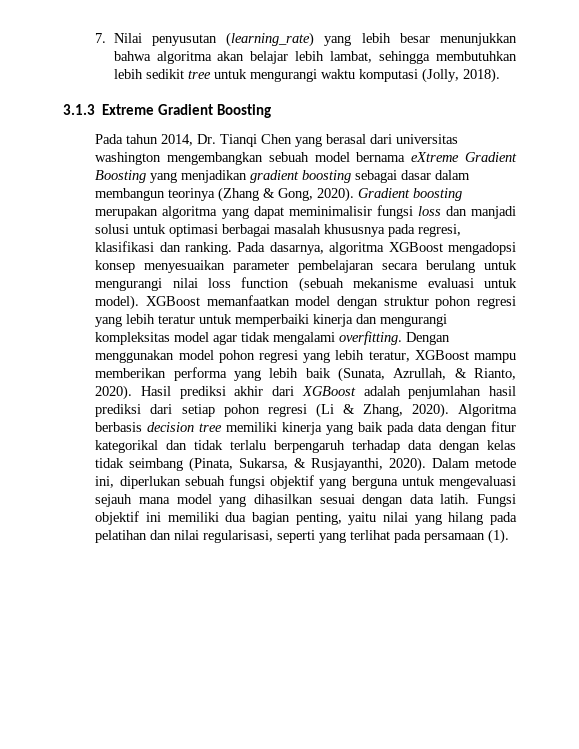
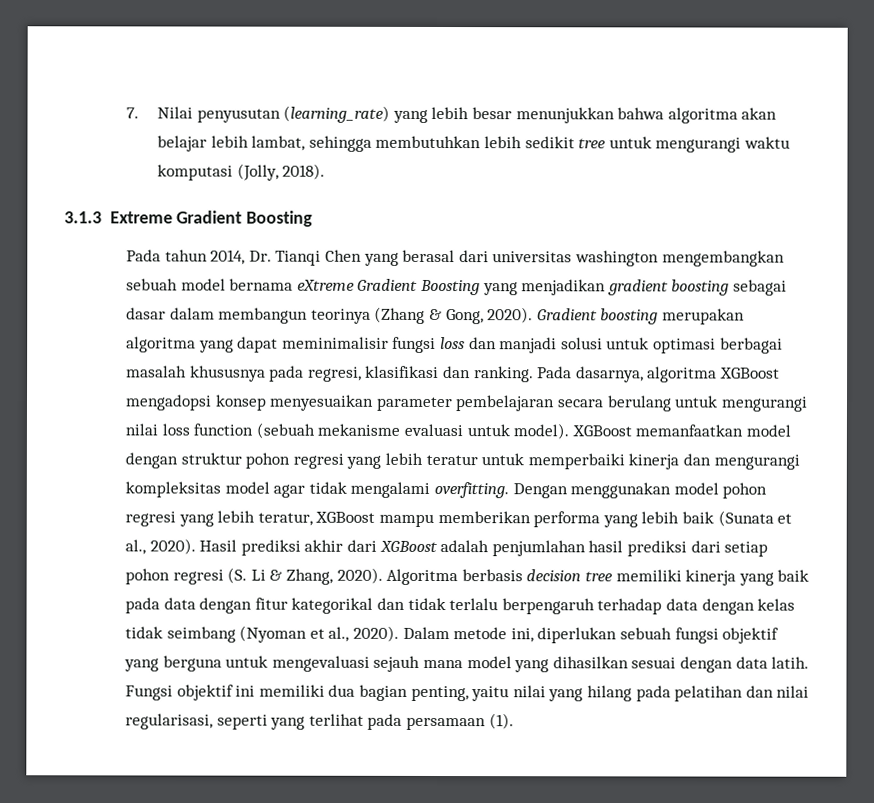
- Dengan menggunakan model pohon regresi yang lebih teratur, XGBoost mampu memberikan performa yang lebih baik (Sunata, Azrullah, & Rianto, 2020).
+ Dengan menggunakan model pohon regresi yang lebih teratur, XGBoost mampu memberikan performa yang lebih baik (Sunata et al., 2020).
- Hasil prediksi akhir dari XGBoost adalah penjumlahan hasil prediksi dari setiap pohon regresi (Li & Zhang, 2020).
+ Hasil prediksi akhir dari XGBoost adalah penjumlahan hasil prediksi dari setiap pohon regresi (S. Li & Zhang, 2020).
- Algoritma berbasis decision tree memiliki kinerja yang baik pada data dengan fitur kategorikal dan tidak terlalu berpengaruh terhadap data dengan kelas tidak seimbang (Pinata, Sukarsa, & Rusjayanthi, 2020).
+ Algoritma berbasis decision tree memiliki kinerja yang baik pada data dengan fitur kategorikal dan tidak terlalu berpengaruh terhadap data dengan kelas tidak seimbang (Nyoman et al., 2020).

